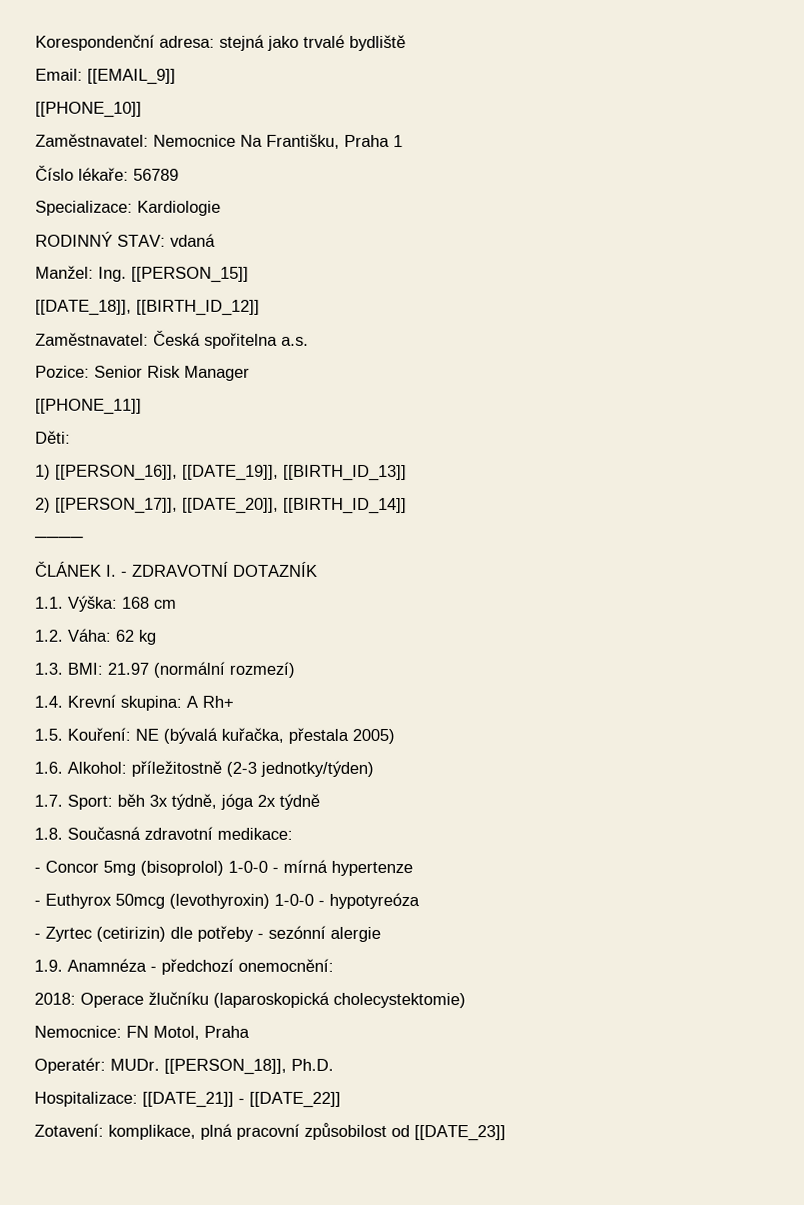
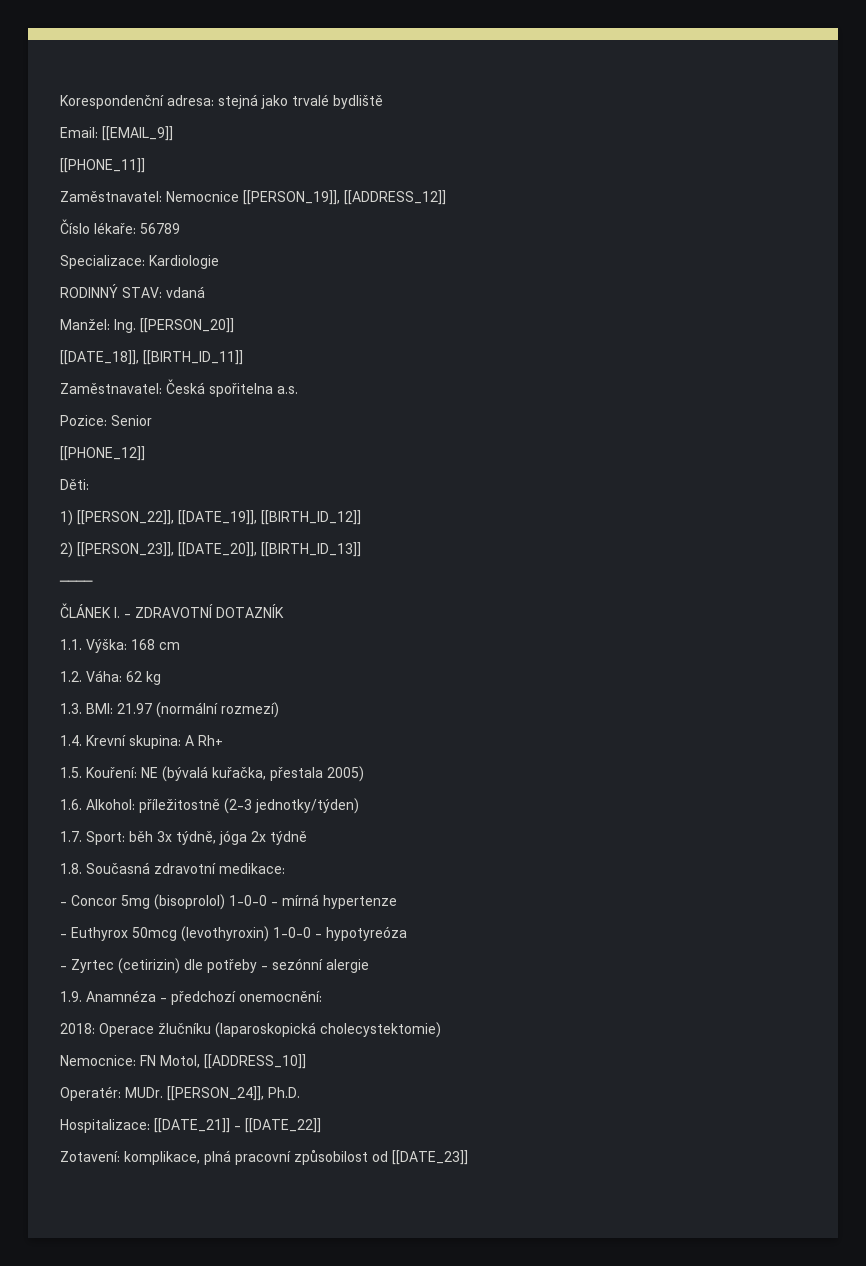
- [[PHONE_10]]
+ [[PHONE_11]]
- Zaměstnavatel: Nemocnice Na Františku, Praha 1
+ Zaměstnavatel: Nemocnice [[PERSON_19]], [[ADDRESS_12]]
- Manžel: Ing. [[PERSON_15]]
+ Manžel: Ing. [[PERSON_20]]
- [[DATE_18]], [[BIRTH_ID_12]]
+ [[DATE_18]], [[BIRTH_ID_11]]
- Pozice: Senior Risk Manager
- [[PHONE_11]]
+ Pozice: Senior
+ [[PHONE_12]]
- 1) [[PERSON_16]], [[DATE_19]], [[BIRTH_ID_13]]
- 2) [[PERSON_17]], [[DATE_20]], [[BIRTH_ID_14]]
+ 1) [[PERSON_22]], [[DATE_19]], [[BIRTH_ID_12]]
+ 2) [[PERSON_23]], [[DATE_20]], [[BIRTH_ID_13]]
- Nemocnice: FN Motol, Praha
+ Nemocnice: FN Motol, [[ADDRESS_10]]
- [[PERSON_18]], Ph.D.
+ [[PERSON_24]], Ph.D.

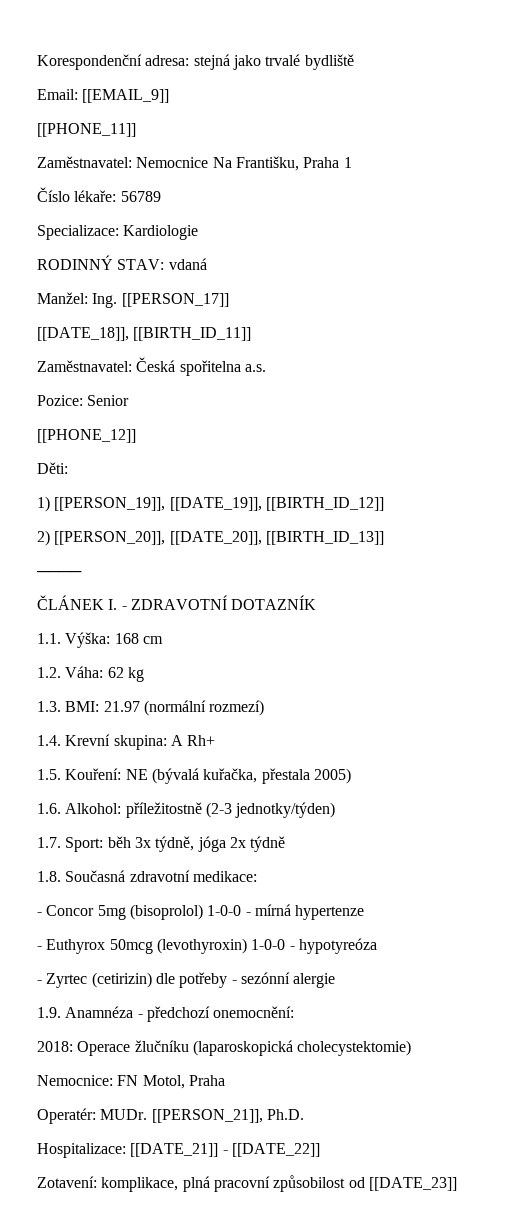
- Zaměstnavatel: Nemocnice [[PERSON_19]], [[ADDRESS_12]]
+ Zaměstnavatel: Nemocnice Na Františku, Praha 1
- Manžel: Ing. [[PERSON_20]]
+ Manžel: Ing. [[PERSON_17]]
- 1) [[PERSON_22]], [[DATE_19]], [[BIRTH_ID_12]]
+ 1) [[PERSON_19]], [[DATE_19]], [[BIRTH_ID_12]]
- 2) [[PERSON_23]], [[DATE_20]], [[BIRTH_ID_13]]
+ 2) [[PERSON_20]], [[DATE_20]], [[BIRTH_ID_13]]
- Nemocnice: FN Motol, [[ADDRESS_10]]
+ Nemocnice: FN Motol, Praha
- [[PERSON_24]], Ph.D.
+ [[PERSON_21]], Ph.D.

